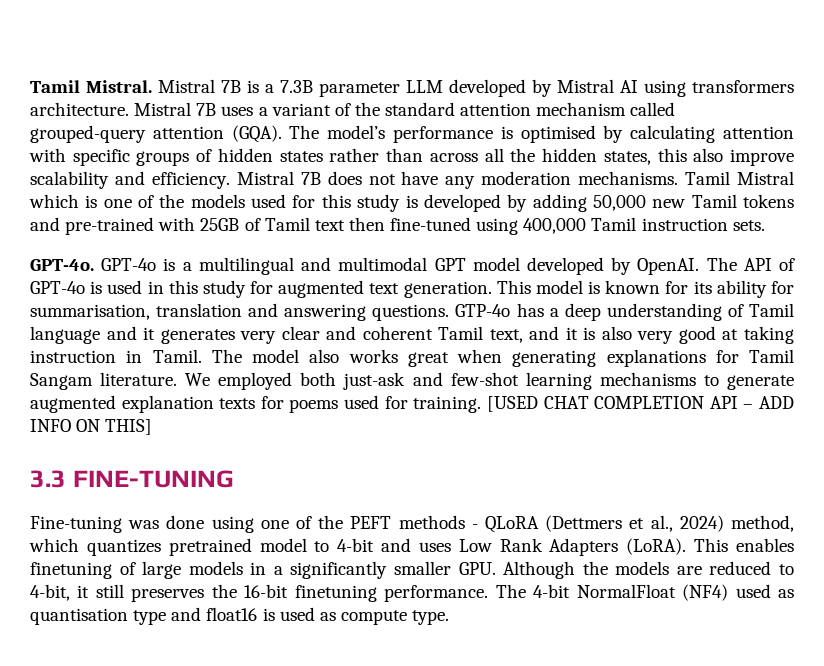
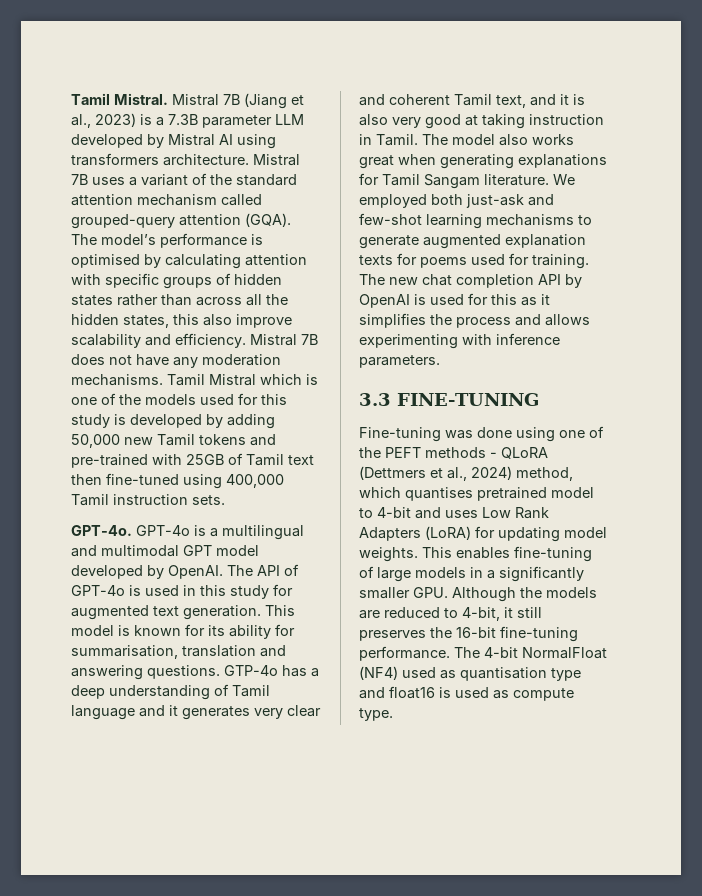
- Mistral 7B is a 7.3B parameter LLM developed by Mistral AI using transformers architecture.
+ Mistral 7B (Jiang et al., 2023) is a 7.3B parameter LLM developed by Mistral AI using transformers architecture.
- [USED CHAT COMPLETION API – ADD INFO ON THIS]
+ The new chat completion API by OpenAI is used for this as it simplifies the process and allows experimenting with inference parameters.
- Fine-tuning was done using one of the PEFT methods - QLoRA (Dettmers et al., 2024) method, which quantizes pretrained model to 4-bit and uses Low Rank Adapters (LoRA).
+ Fine-tuning was done using one of the PEFT methods - QLoRA (Dettmers et al., 2024) method, which quantises pretrained model to 4-bit and uses Low Rank Adapters (LoRA) for updating model weights.
- This enables finetuning of large models in a significantly smaller GPU. Although the models are reduced to 4-bit, it still preserves the 16-bit finetuning performance.
+ This enables fine-tuning of large models in a significantly smaller GPU. Although the models are reduced to 4-bit, it still preserves the 16-bit fine-tuning performance.

